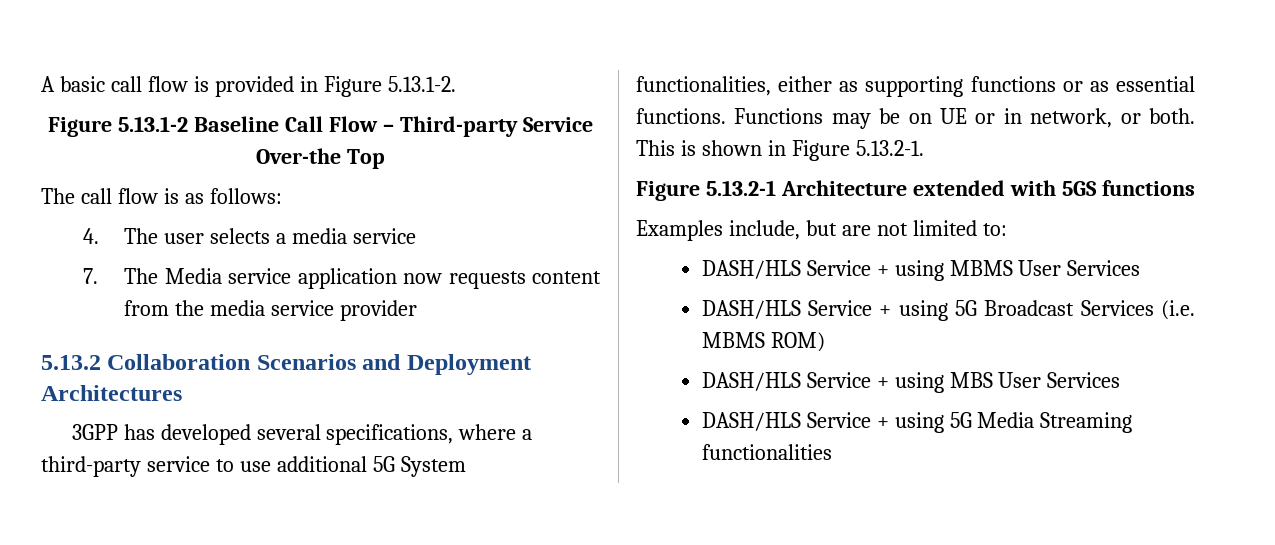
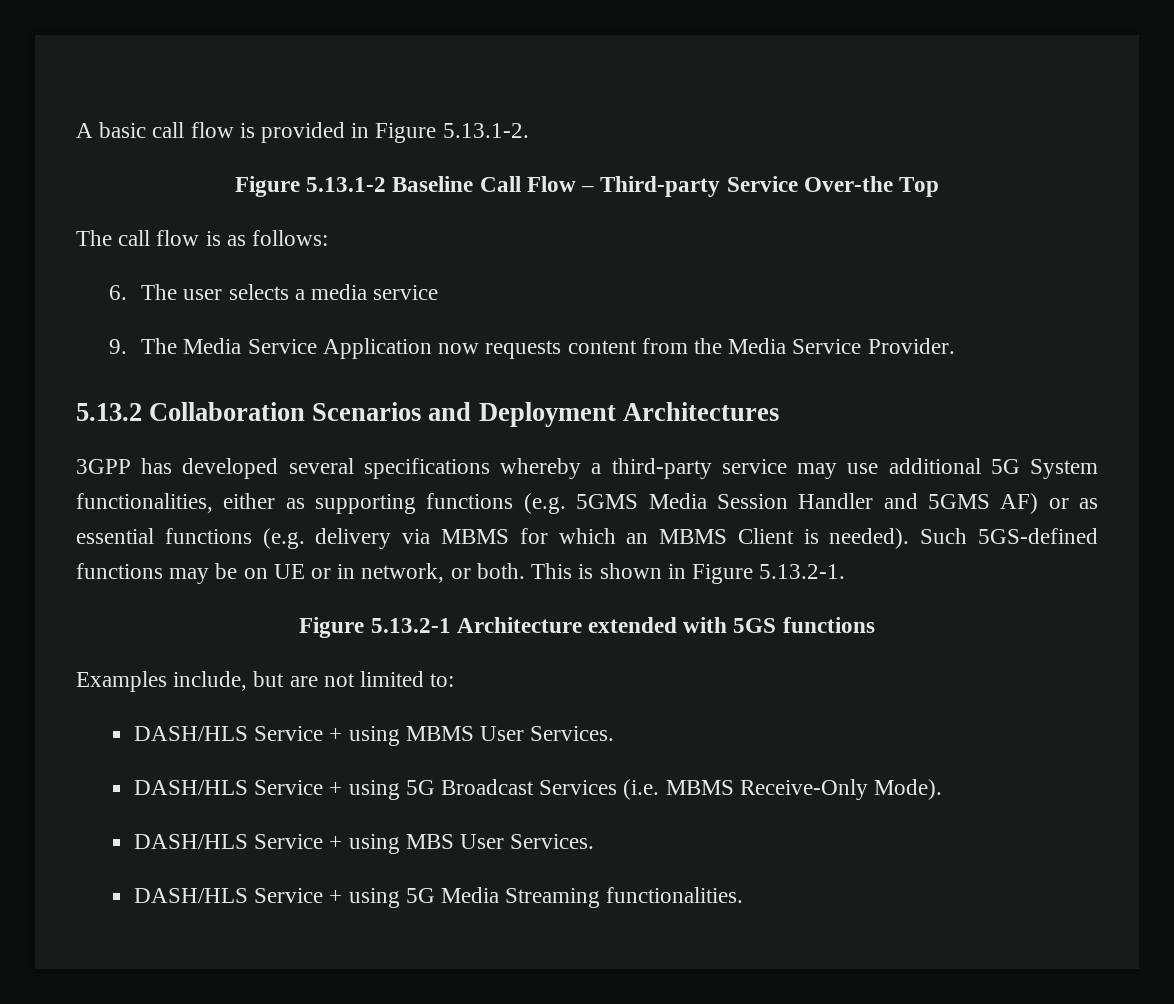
- 4. The user selects a media service
+ 6. The user selects a media service
- 7. The Media service application now requests content from the media service provider
+ 9. The Media Service Application now requests content from the Media Service Provider.
- 3GPP has developed several specifications, where a third-party service to use additional 5G System functionalities, either as supporting functions or as essential functions. Functions may be on UE or in network, or both.
+ 3GPP has developed several specifications whereby a third-party service may use additional 5G System functionalities, either as supporting functions (e.g. 5GMS Media Session Handler and 5GMS AF) or as essential functions (e.g. delivery via MBMS for which an MBMS Client is needed). Such 5GS-defined functions may be on UE or in network, or both.
- DASH/HLS Service + using MBMS User Services
+ DASH/HLS Service + using MBMS User Services.
- DASH/HLS Service + using 5G Broadcast Services (i.e. MBMS ROM)
+ DASH/HLS Service + using 5G Broadcast Services (i.e. MBMS Receive-Only Mode).
- DASH/HLS Service + using MBS User Services
+ DASH/HLS Service + using MBS User Services.
- DASH/HLS Service + using 5G Media Streaming functionalities
+ DASH/HLS Service + using 5G Media Streaming functionalities.

